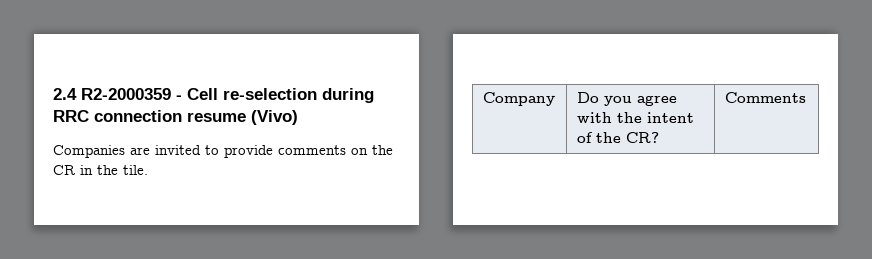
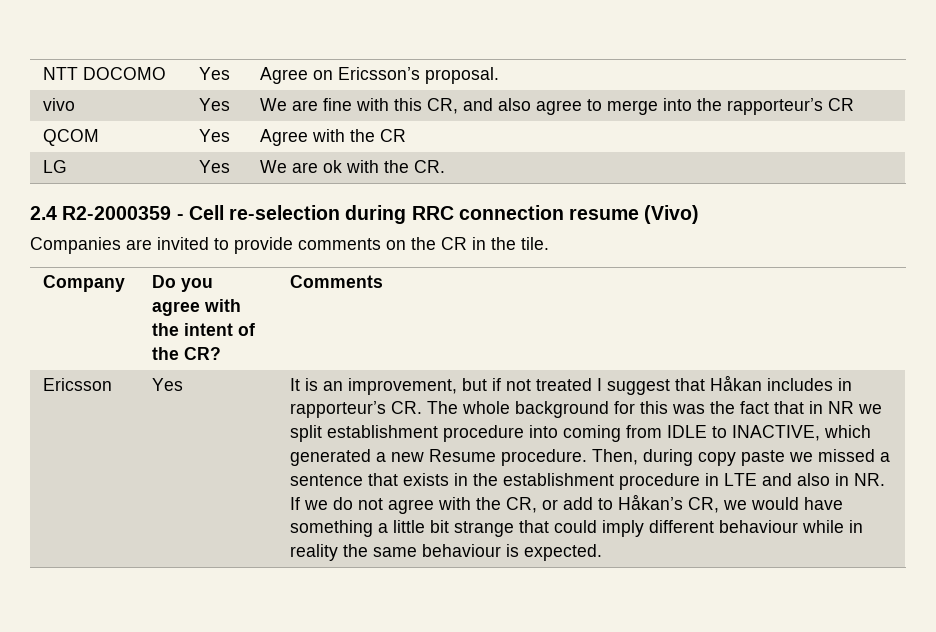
+ NTT DOCOMO | Yes | Agree on Ericsson’s proposal.
+ vivo | Yes | We are fine with this CR, and also agree to merge into the rapporteur’s CR
+ QCOM | Yes | Agree with the CR
+ LG | Yes | We are ok with the CR.
+ Ericsson | Yes | It is an improvement, but if not treated I suggest that Håkan includes in rapporteur’s CR. The whole background for this was the fact that in NR we split establishment procedure into coming from IDLE to INACTIVE, which generated a new Resume procedure. Then, during copy paste we missed a sentence that exists in the establishment procedure in LTE and also in NR. If we do not agree with the CR, or add to Håkan’s CR, we would have something a little bit strange that could imply different behaviour while in reality the same behaviour is expected.

